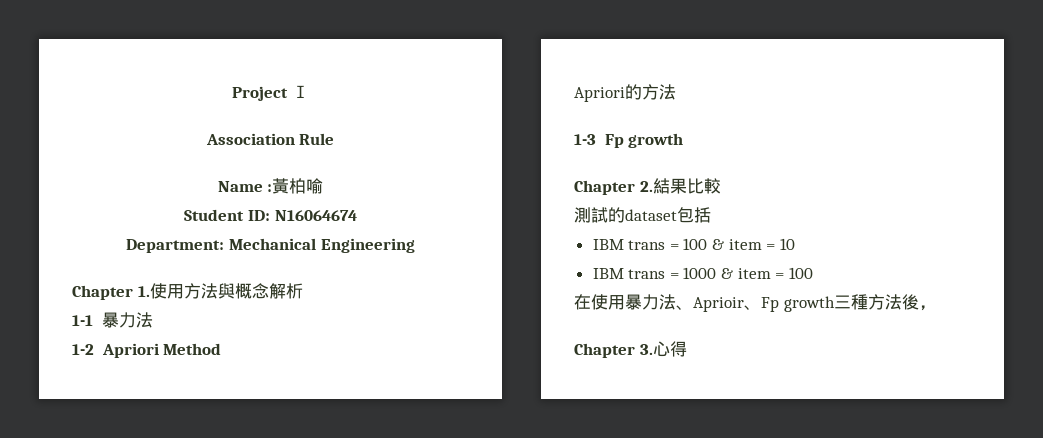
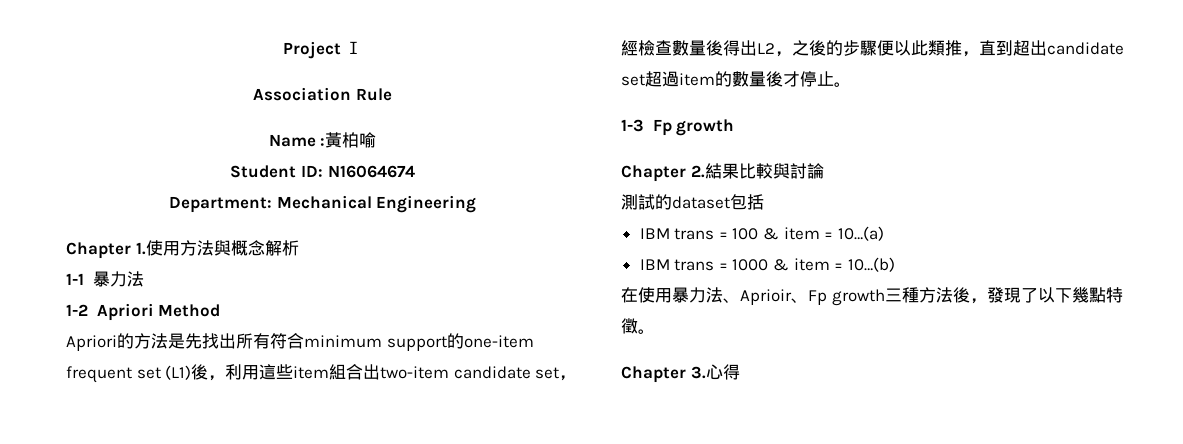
- Apriori的方法
+ Apriori的方法是先找出所有符合minimum support的one-item frequent set (L1)後，利用這些item組合出two-item candidate set，經檢查數量後得出L2，之後的步驟便以此類推，直到超出candidate set超過item的數量後才停止。
- Chapter 2.結果比較
+ Chapter 2.結果比較與討論
- IBM trans = 100 & item = 10
+ IBM trans = 100 & item = 10…(a)
- IBM trans = 1000 & item = 100
+ IBM trans = 1000 & item = 10…(b)
- 在使用暴力法、Aprioir、Fp growth三種方法後，
+ 在使用暴力法、Aprioir、Fp growth三種方法後，發現了以下幾點特徵。

